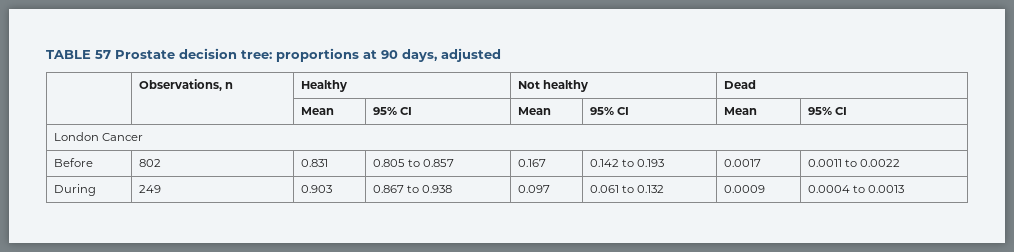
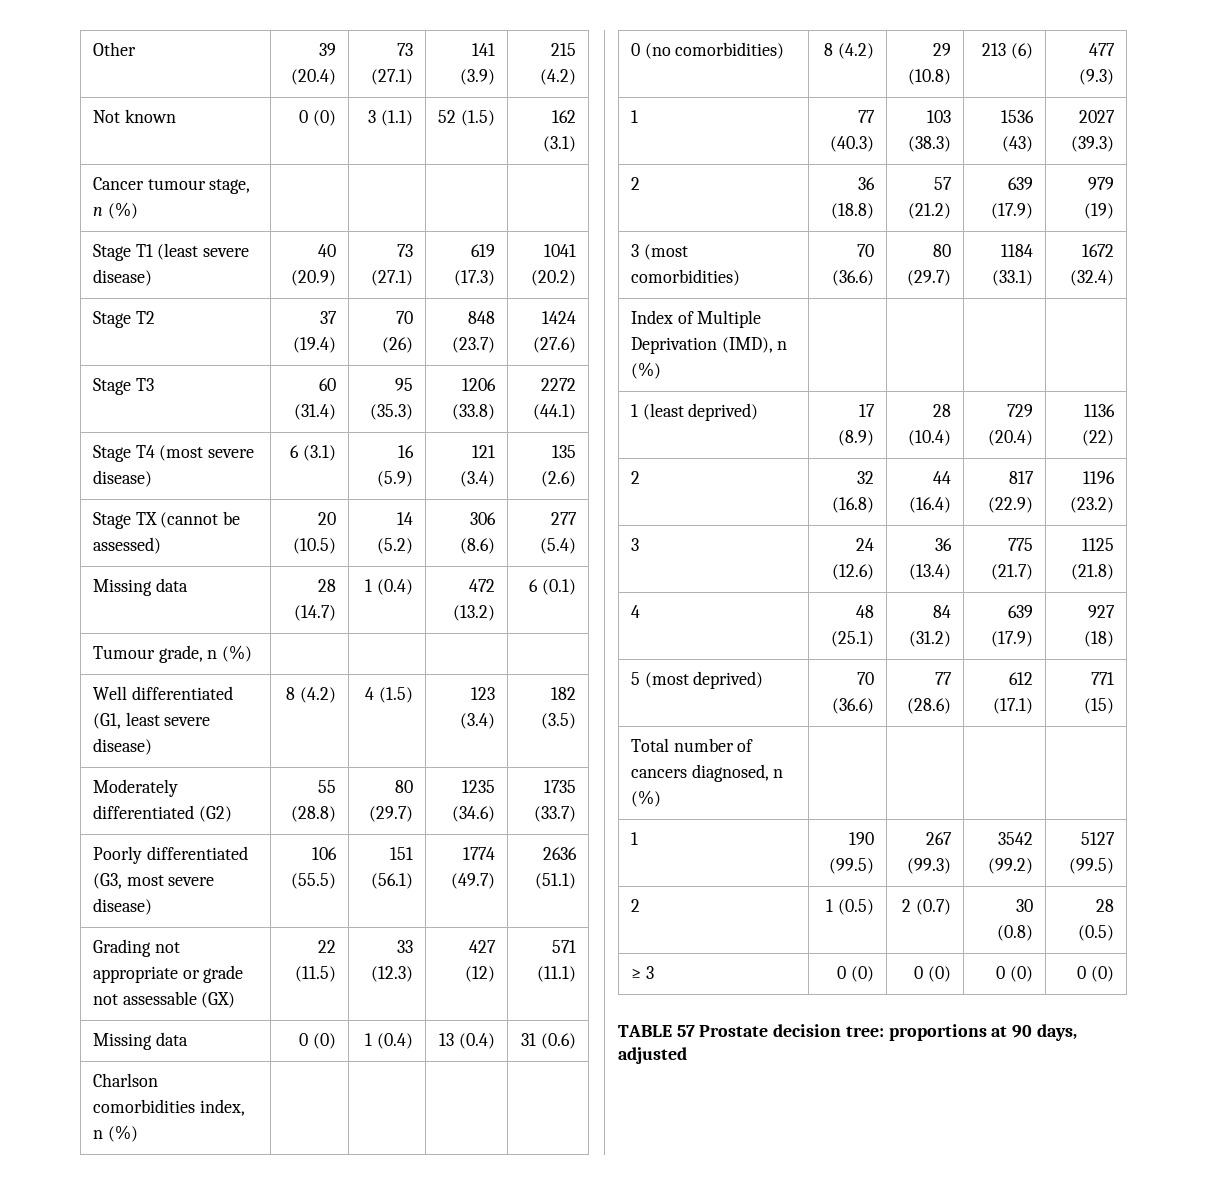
+ Other | 39 (20.4) | 73 (27.1) | 141 (3.9) | 215 (4.2)
+ Not known | 0 (0) | 3 (1.1) | 52 (1.5) | 162 (3.1)
+ Cancer tumour stage, n (%) | | | |
+ Stage T1 (least severe disease) | 40 (20.9) | 73 (27.1) | 619 (17.3) | 1041 (20.2)
+ Stage T2 | 37 (19.4) | 70 (26) | 848 (23.7) | 1424 (27.6)
+ Stage T3 | 60 (31.4) | 95 (35.3) | 1206 (33.8) | 2272 (44.1)
+ Stage T4 (most severe disease) | 6 (3.1) | 16 (5.9) | 121 (3.4) | 135 (2.6)
+ Stage TX (cannot be assessed) | 20 (10.5) | 14 (5.2) | 306 (8.6) | 277 (5.4)
+ Missing data | 28 (14.7) | 1 (0.4) | 472 (13.2) | 6 (0.1)
+ Tumour grade, n (%) | | | |
+ Well differentiated (G1, least severe disease) | 8 (4.2) | 4 (1.5) | 123 (3.4) | 182 (3.5)
+ Moderately differentiated (G2) | 55 (28.8) | 80 (29.7) | 1235 (34.6) | 1735 (33.7)
+ Poorly differentiated (G3, most severe disease) | 106 (55.5) | 151 (56.1) | 1774 (49.7) | 2636 (51.1)
+ Grading not appropriate or grade not assessable (GX) | 22 (11.5) | 33 (12.3) | 427 (12) | 571 (11.1)
+ Missing data | 0 (0) | 1 (0.4) | 13 (0.4) | 31 (0.6)
+ Charlson comorbidities index, n (%) | | | |
+ 0 (no comorbidities) | 8 (4.2) | 29 (10.8) | 213 (6) | 477 (9.3)
+ 1 | 77 (40.3) | 103 (38.3) | 1536 (43) | 2027 (39.3)
+ 2 | 36 (18.8) | 57 (21.2) | 639 (17.9) | 979 (19)
+ 3 (most comorbidities) | 70 (36.6) | 80 (29.7) | 1184 (33.1) | 1672 (32.4)
+ Index of Multiple Deprivation (IMD), n (%) | | | |
+ 1 (least deprived) | 17 (8.9) | 28 (10.4) | 729 (20.4) | 1136 (22)
+ 2 | 32 (16.8) | 44 (16.4) | 817 (22.9) | 1196 (23.2)
+ 3 | 24 (12.6) | 36 (13.4) | 775 (21.7) | 1125 (21.8)
+ 4 | 48 (25.1) | 84 (31.2) | 639 (17.9) | 927 (18)
+ 5 (most deprived) | 70 (36.6) | 77 (28.6) | 612 (17.1) | 771 (15)
+ Total number of cancers diagnosed, n (%) | | | |
+ 1 | 190 (99.5) | 267 (99.3) | 3542 (99.2) | 5127 (99.5)
+ 2 | 1 (0.5) | 2 (0.7) | 30 (0.8) | 28 (0.5)
+ ≥ 3 | 0 (0) | 0 (0) | 0 (0) | 0 (0)
- | Observations, n | Healthy | Not healthy | Dead
- | | Mean | 95% CI | Mean | 95% CI | Mean | 95% CI
- London Cancer
- Before | 802 | 0.831 | 0.805 to 0.857 | 0.167 | 0.142 to 0.193 | 0.0017 | 0.0011 to 0.0022
- During | 249 | 0.903 | 0.867 to 0.938 | 0.097 | 0.061 to 0.132 | 0.0009 | 0.0004 to 0.0013

